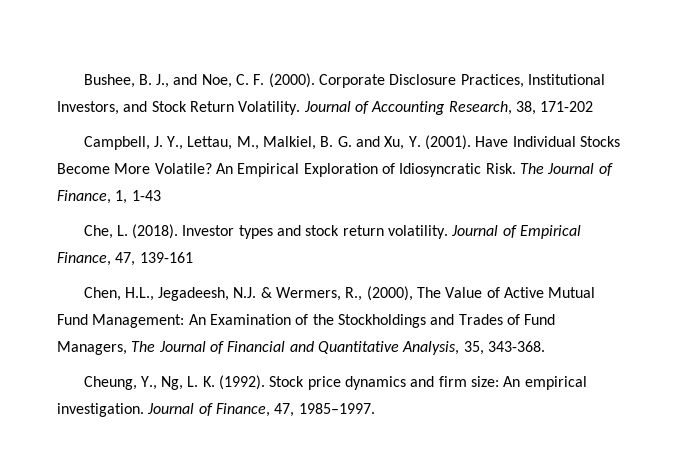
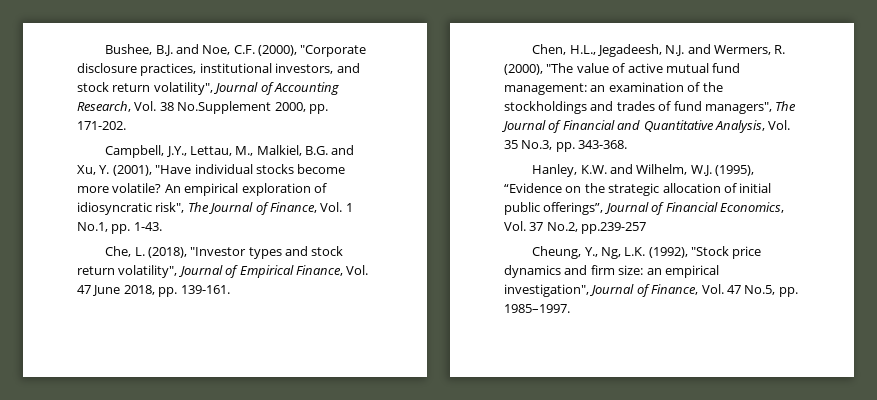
- Bushee, B. J., and Noe, C. F. (2000). Corporate Disclosure Practices, Institutional Investors, and Stock Return Volatility. Journal of Accounting Research, 38, 171-202
+ Bushee, B.J. and Noe, C.F. (2000), "Corporate disclosure practices, institutional investors, and stock return volatility", Journal of Accounting Research, Vol. 38 No.Supplement 2000, pp. 171-202.
- Campbell, J. Y., Lettau, M., Malkiel, B. G. and Xu, Y. (2001). Have Individual Stocks Become More Volatile? An Empirical Exploration of Idiosyncratic Risk. The Journal of Finance, 1, 1-43
+ Campbell, J.Y., Lettau, M., Malkiel, B.G. and Xu, Y. (2001), "Have individual stocks become more volatile? An empirical exploration of idiosyncratic risk", The Journal of Finance, Vol. 1 No.1, pp. 1-43.
- Che, L. (2018). Investor types and stock return volatility. Journal of Empirical Finance, 47, 139-161
- Chen, H.L., Jegadeesh, N.J. & Wermers, R., (2000), The Value of Active Mutual Fund Management: An Examination of the Stockholdings and Trades of Fund Managers, The Journal of Financial and Quantitative Analysis, 35, 343-368.
+ Che, L. (2018), "Investor types and stock return volatility", Journal of Empirical Finance, Vol. 47 June 2018, pp. 139-161.
+ Chen, H.L., Jegadeesh, N.J. and Wermers, R. (2000), "The value of active mutual fund management: an examination of the stockholdings and trades of fund managers", The Journal of Financial and Quantitative Analysis, Vol. 35 No.3, pp. 343-368.
+ Hanley, K.W. and Wilhelm, W.J. (1995), “Evidence on the strategic allocation of initial public offerings”, Journal of Financial Economics, Vol. 37 No.2, pp.239‐257
- Cheung, Y., Ng, L. K. (1992). Stock price dynamics and firm size: An empirical investigation. Journal of Finance, 47, 1985–1997.
+ Cheung, Y., Ng, L.K. (1992), "Stock price dynamics and firm size: an empirical investigation", Journal of Finance, Vol. 47 No.5, pp. 1985–1997.

